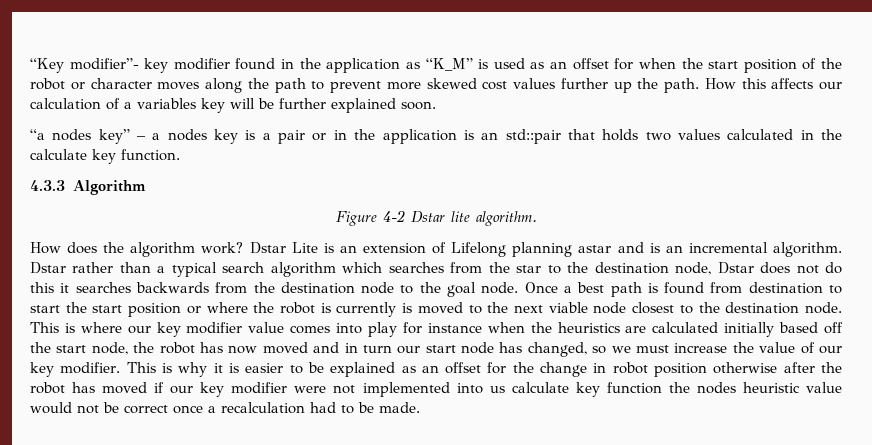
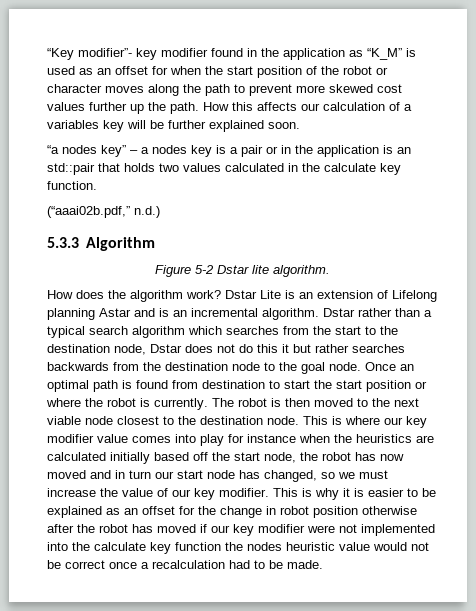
- 4.3.3 Algorithm
+ (“aaai02b.pdf,” n.d.)
+ 5.3.3 Algorithm
- Figure 4-2 Dstar lite algorithm.
+ Figure 5-2 Dstar lite algorithm.
- Dstar Lite is an extension of Lifelong planning astar and is an incremental algorithm.
+ Dstar Lite is an extension of Lifelong planning Astar and is an incremental algorithm.
- Dstar rather than a typical search algorithm which searches from the star to the destination node, Dstar does not do this it searches backwards from the destination node to the goal node.
+ Dstar rather than a typical search algorithm which searches from the start to the destination node, Dstar does not do this it but rather searches backwards from the destination node to the goal node.
- Once a best path is found from destination to start the start position or where the robot is currently is moved to the next viable node closest to the destination node.
+ Once an optimal path is found from destination to start the start position or where the robot is currently. The robot is then moved to the next viable node closest to the destination node.
- This is why it is easier to be explained as an offset for the change in robot position otherwise after the robot has moved if our key modifier were not implemented into us calculate key function the nodes heuristic value would not be correct once a recalculation had to be made.
+ This is why it is easier to be explained as an offset for the change in robot position otherwise after the robot has moved if our key modifier were not implemented into the calculate key function the nodes heuristic value would not be correct once a recalculation had to be made.

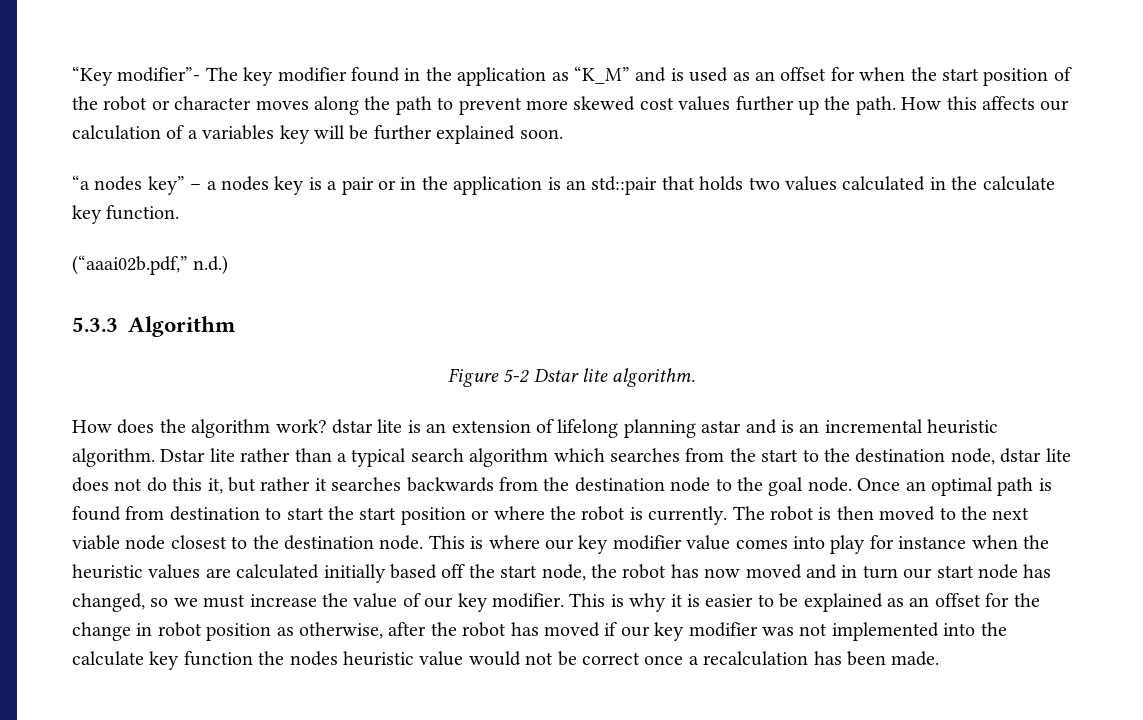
- “Key modifier”- key modifier found in the application as “K_M” is used as an offset for when the start position of the robot or character moves along the path to prevent more skewed cost values further up the path.
+ “Key modifier”- The key modifier found in the application as “K_M” and is used as an offset for when the start position of the robot or character moves along the path to prevent more skewed cost values further up the path.
- How does the algorithm work? Dstar Lite is an extension of Lifelong planning Astar and is an incremental algorithm.
+ How does the algorithm work? dstar lite is an extension of lifelong planning astar and is an incremental heuristic algorithm.
- Dstar rather than a typical search algorithm which searches from the start to the destination node, Dstar does not do this it but rather searches backwards from the destination node to the goal node.
+ Dstar lite rather than a typical search algorithm which searches from the start to the destination node, dstar lite does not do this it, but rather it searches backwards from the destination node to the goal node.
- This is where our key modifier value comes into play for instance when the heuristics are calculated initially based off the start node, the robot has now moved and in turn our start node has changed, so we must increase the value of our key modifier.
+ This is where our key modifier value comes into play for instance when the heuristic values are calculated initially based off the start node, the robot has now moved and in turn our start node has changed, so we must increase the value of our key modifier.
- This is why it is easier to be explained as an offset for the change in robot position otherwise after the robot has moved if our key modifier were not implemented into the calculate key function the nodes heuristic value would not be correct once a recalculation had to be made.
+ This is why it is easier to be explained as an offset for the change in robot position as otherwise, after the robot has moved if our key modifier was not implemented into the calculate key function the nodes heuristic value would not be correct once a recalculation has been made.

